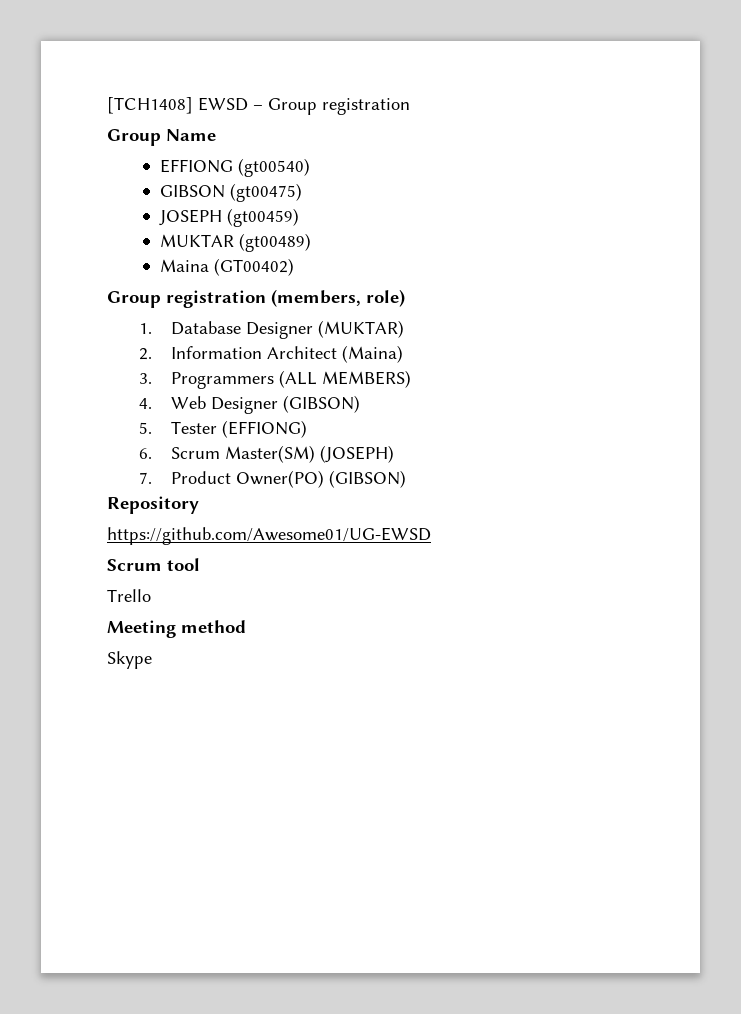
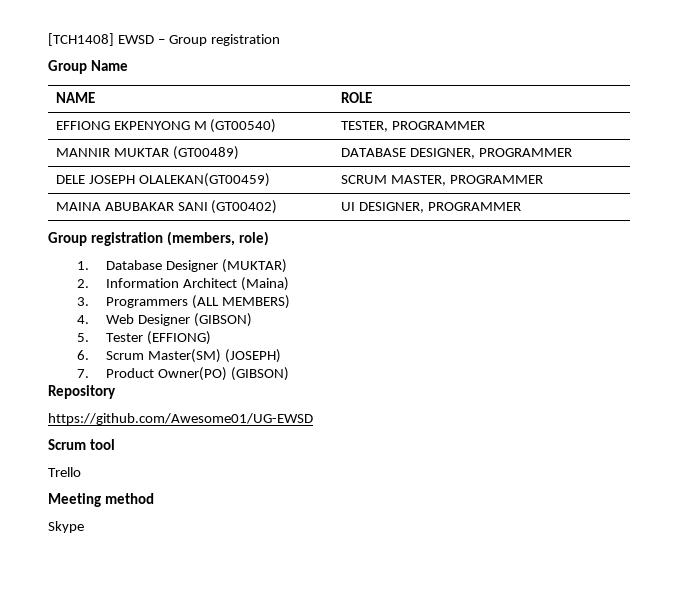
- EFFIONG (gt00540)
- GIBSON (gt00475)
- JOSEPH (gt00459)
- MUKTAR (gt00489)
- Maina (GT00402)
+ NAME | ROLE
+ EFFIONG EKPENYONG M (GT00540) | TESTER, PROGRAMMER
+ MANNIR MUKTAR (GT00489) | DATABASE DESIGNER, PROGRAMMER
+ DELE JOSEPH OLALEKAN(GT00459) | SCRUM MASTER, PROGRAMMER
+ MAINA ABUBAKAR SANI (GT00402) | UI DESIGNER, PROGRAMMER

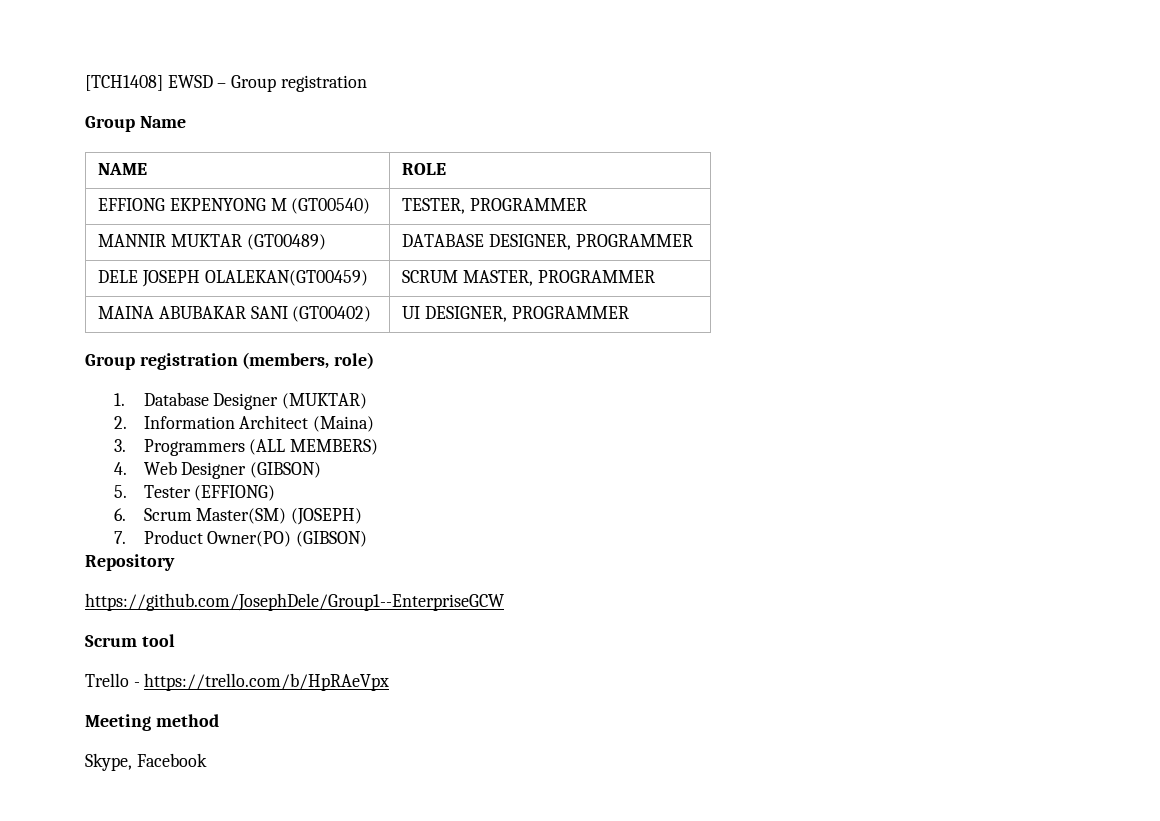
- https://github.com/Awesome01/UG-EWSD
+ https://github.com/JosephDele/Group1--EnterpriseGCW
- Trello
+ Trello - https://trello.com/b/HpRAeVpx
- Skype
+ Skype, Facebook

